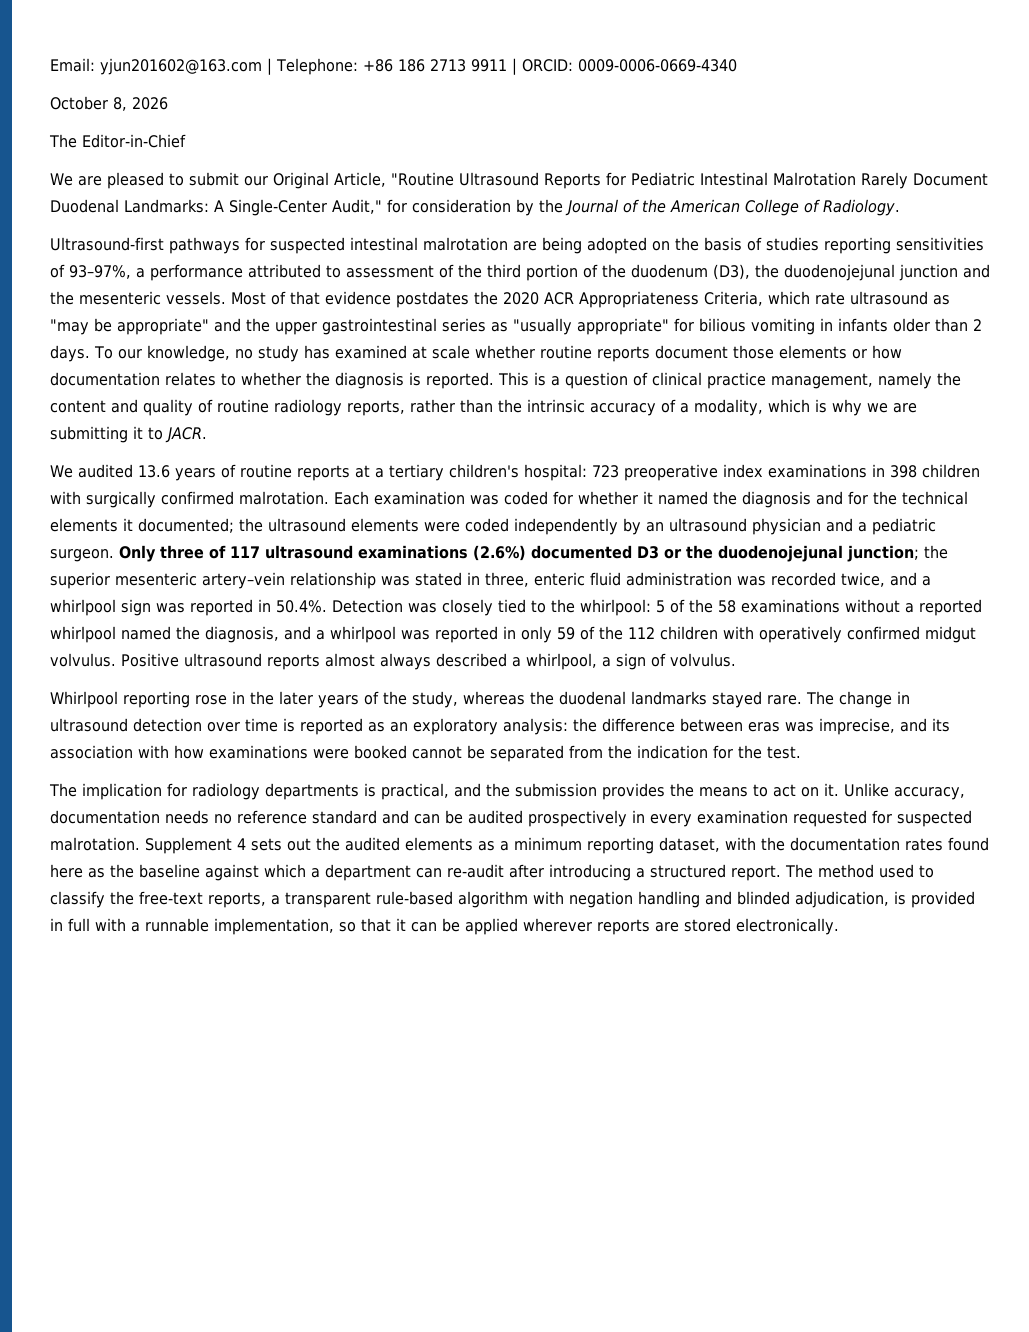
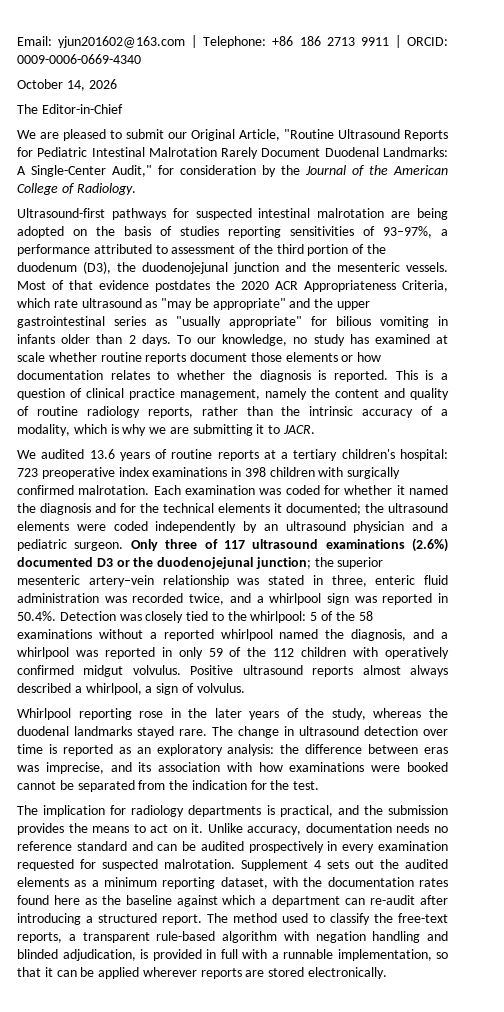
- October 8, 2026
+ October 14, 2026

